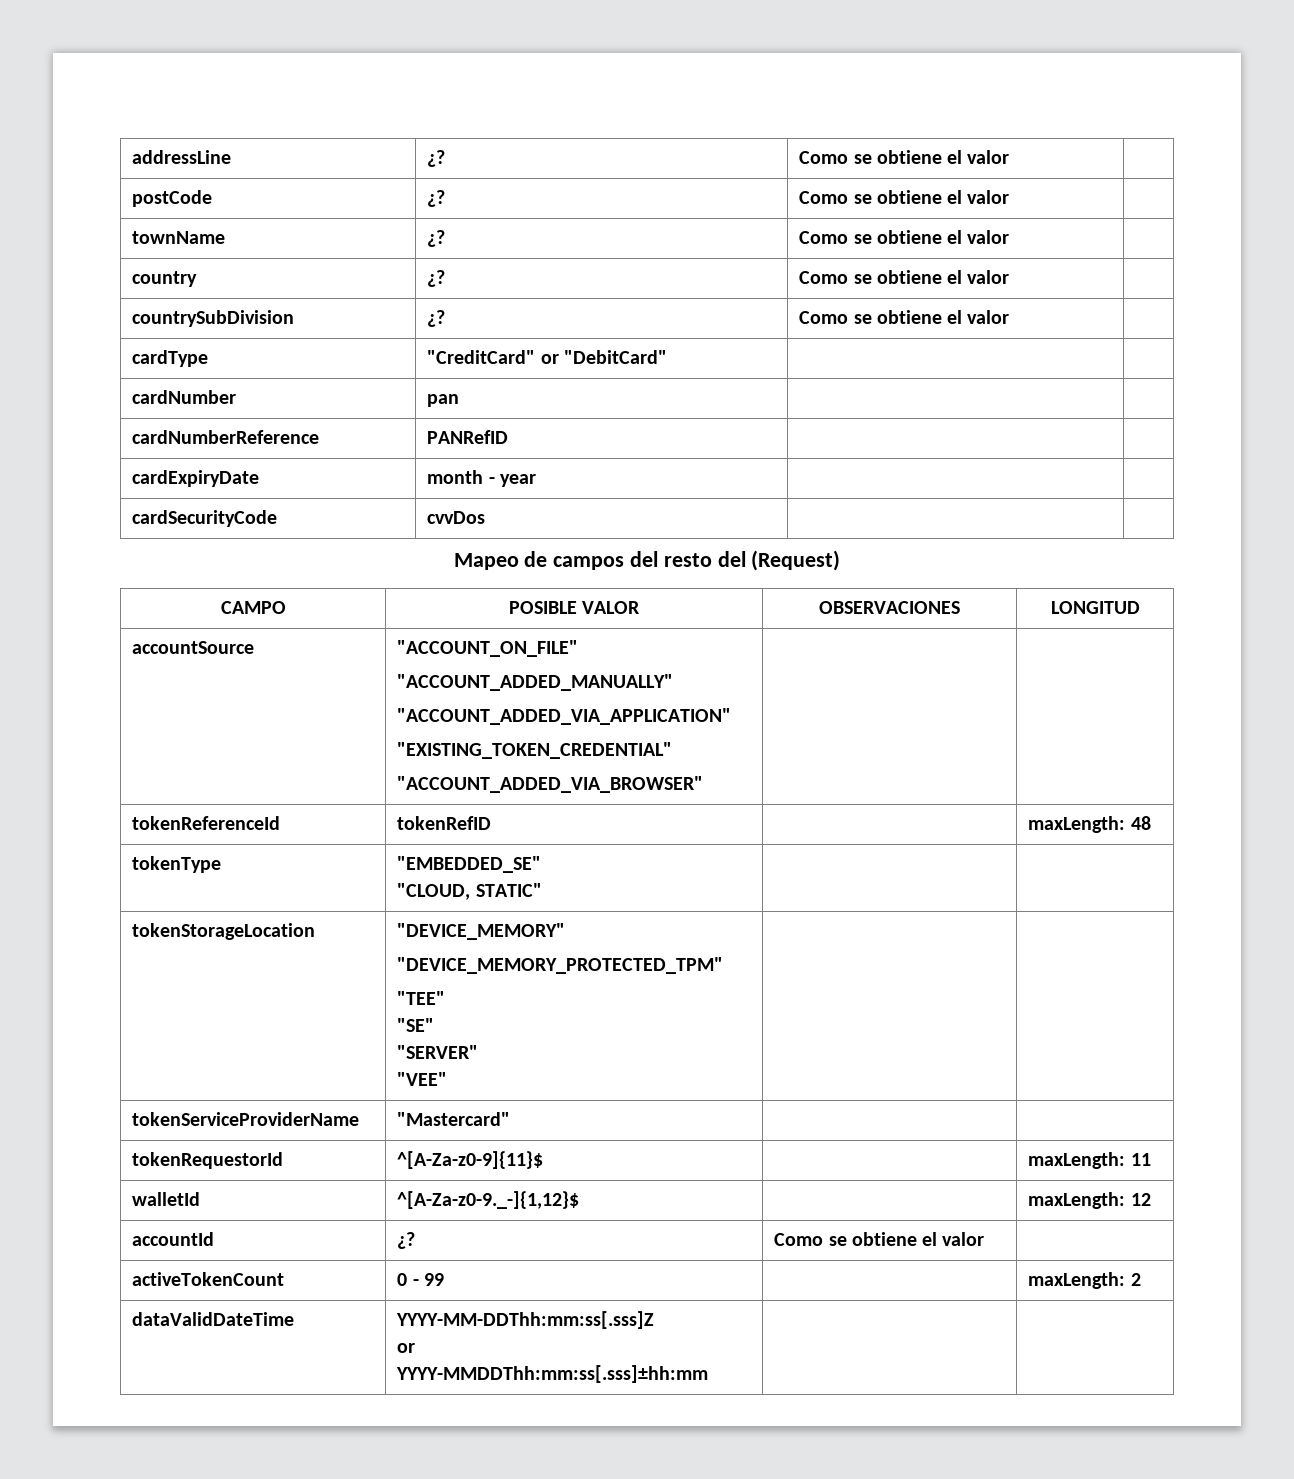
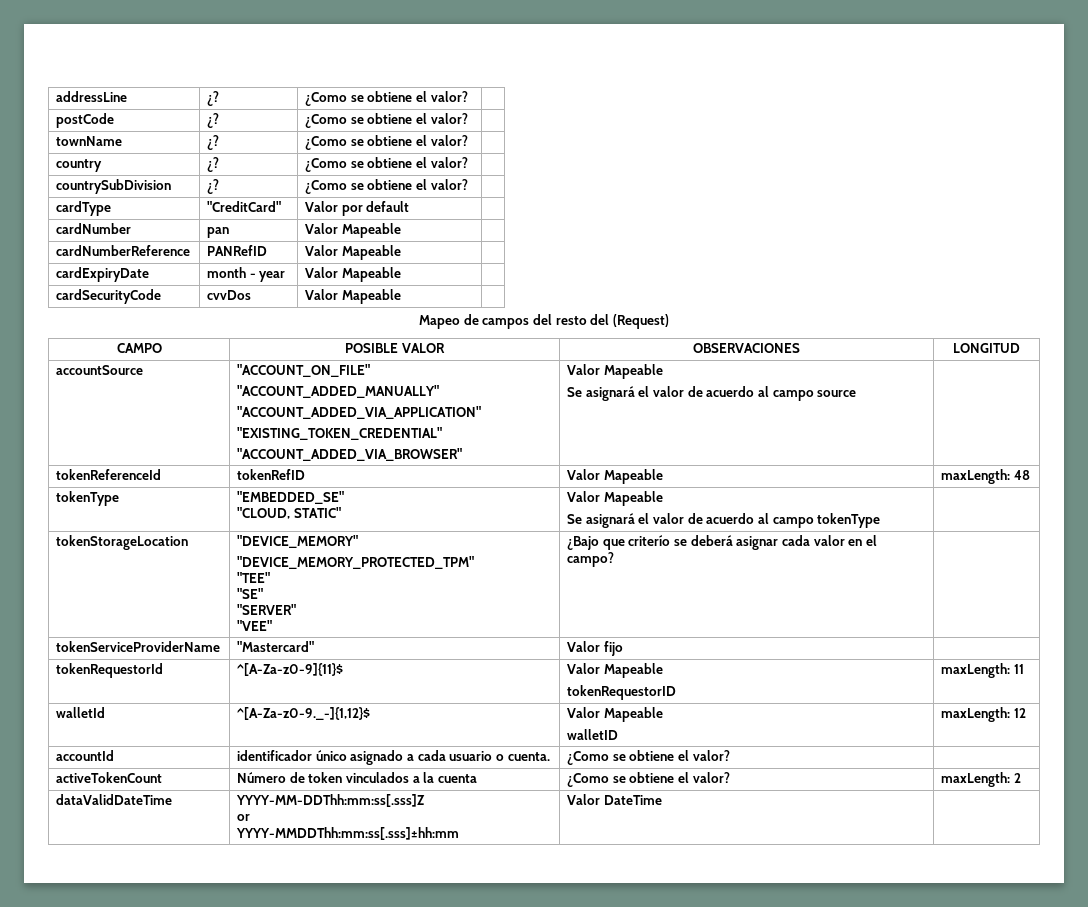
- addressLine | ¿? | Como se obtiene el valor |
+ addressLine | ¿? | ¿Como se obtiene el valor? |
- postCode | ¿? | Como se obtiene el valor |
+ postCode | ¿? | ¿Como se obtiene el valor? |
- townName | ¿? | Como se obtiene el valor |
+ townName | ¿? | ¿Como se obtiene el valor? |
- country | ¿? | Como se obtiene el valor |
+ country | ¿? | ¿Como se obtiene el valor? |
- countrySubDivision | ¿? | Como se obtiene el valor |
+ countrySubDivision | ¿? | ¿Como se obtiene el valor? |
- cardType | "CreditCard" or "DebitCard" | |
+ cardType | "CreditCard" | Valor por default |
- cardNumber | pan | |
+ cardNumber | pan | Valor Mapeable |
- cardNumberReference | PANRefID | |
+ cardNumberReference | PANRefID | Valor Mapeable |
- cardExpiryDate | month - year | |
+ cardExpiryDate | month - year | Valor Mapeable |
- cardSecurityCode | cvvDos | |
+ cardSecurityCode | cvvDos | Valor Mapeable |
  accountSource | "ACCOUNT_ON_FILE"
  "ACCOUNT_ADDED_MANUALLY"
  "ACCOUNT_ADDED_VIA_APPLICATION"
  "EXISTING_TOKEN_CREDENTIAL"
- "ACCOUNT_ADDED_VIA_BROWSER" | |
+ "ACCOUNT_ADDED_VIA_BROWSER" | Valor Mapeable
+ Se asignará el valor de acuerdo al campo source |
- tokenReferenceId | tokenRefID | | maxLength: 48
+ tokenReferenceId | tokenRefID | Valor Mapeable | maxLength: 48
  tokenType | "EMBEDDED_SE"
- "CLOUD, STATIC" | |
+ "CLOUD, STATIC" | Valor Mapeable
+ Se asignará el valor de acuerdo al campo tokenType |
  tokenStorageLocation | "DEVICE_MEMORY"
  "DEVICE_MEMORY_PROTECTED_TPM"
  "TEE"
  "SE"
  "SERVER"
- "VEE" | |
+ "VEE" | ¿Bajo que criterío se deberá asignar cada valor en el campo? |
- tokenServiceProviderName | "Mastercard" | |
+ tokenServiceProviderName | "Mastercard" | Valor fijo |
- tokenRequestorId | ^[A-Za-z0-9]{11}$ | | maxLength: 11
+ tokenRequestorId | ^[A-Za-z0-9]{11}$ | Valor Mapeable
+ tokenRequestorID | maxLength: 11
- walletId | ^[A-Za-z0-9._-]{1,12}$ | | maxLength: 12
+ walletId | ^[A-Za-z0-9._-]{1,12}$ | Valor Mapeable
+ walletID | maxLength: 12
- accountId | ¿? | Como se obtiene el valor |
+ accountId | identificador único asignado a cada usuario o cuenta. | ¿Como se obtiene el valor? |
- activeTokenCount | 0 - 99 | | maxLength: 2
+ activeTokenCount | Número de token vinculados a la cuenta | ¿Como se obtiene el valor? | maxLength: 2
  dataValidDateTime | YYYY-MM-DDThh:mm:ss[.sss]Z
  or
- YYYY-MMDDThh:mm:ss[.sss]±hh:mm | |
+ YYYY-MMDDThh:mm:ss[.sss]±hh:mm | Valor DateTime |

